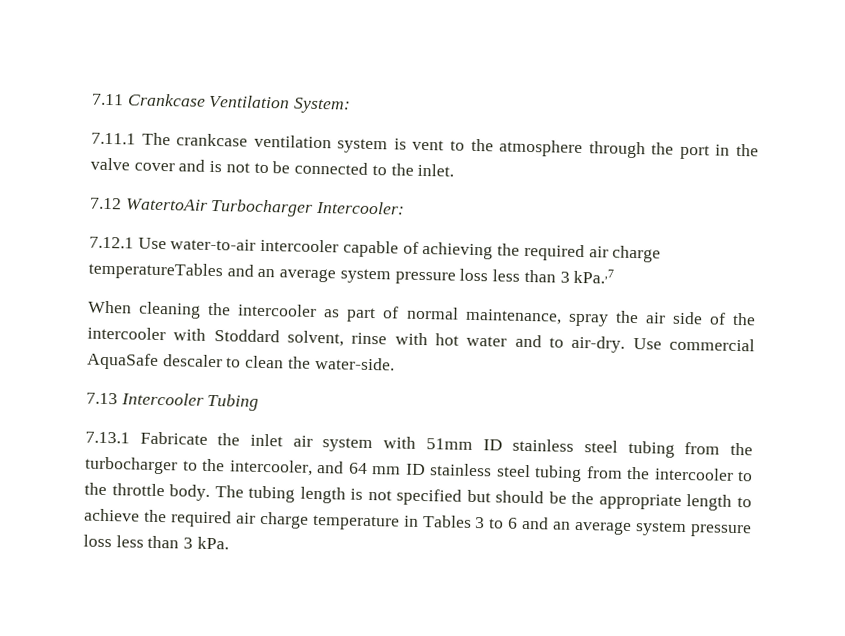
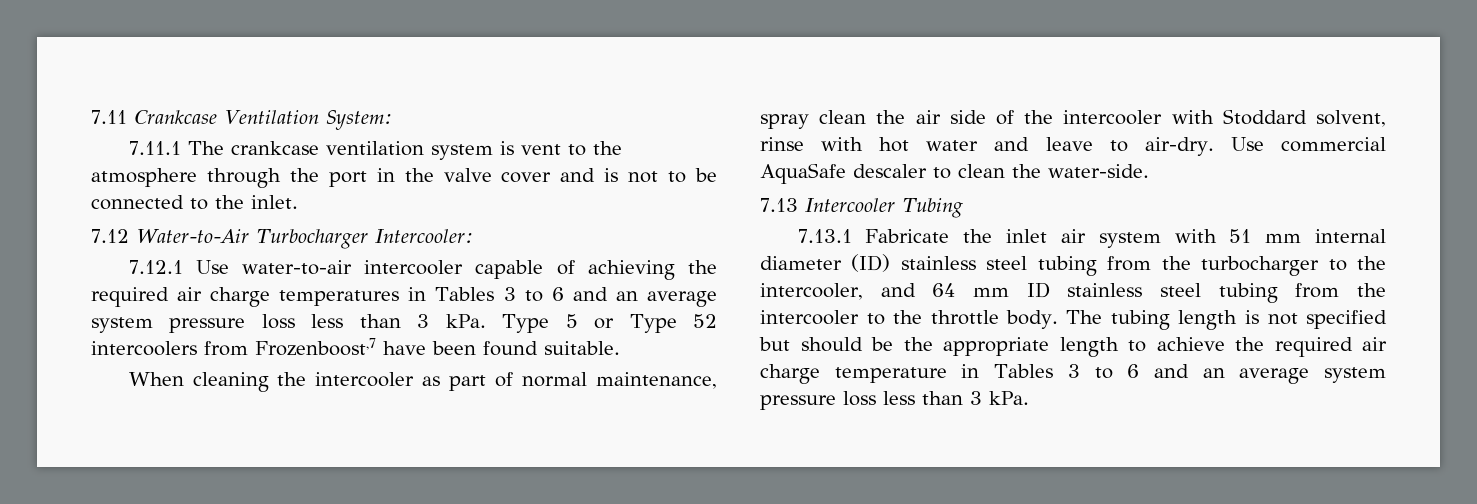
- 7.12 WatertoAir Turbocharger Intercooler:
+ 7.12 Water-to-Air Turbocharger Intercooler:
- 7.12.1 Use water-to-air intercooler capable of achieving the required air charge temperatureTables and an average system pressure loss less than 3 kPa.,7
+ 7.12.1 Use water-to-air intercooler capable of achieving the required air charge temperatures in Tables 3 to 6 and an average system pressure loss less than 3 kPa. Type 5 or Type 52 intercoolers from Frozenboost,7 have been found suitable.
- When cleaning the intercooler as part of normal maintenance, spray the air side of the intercooler with Stoddard solvent, rinse with hot water and to air-dry.
+ When cleaning the intercooler as part of normal maintenance, spray clean the air side of the intercooler with Stoddard solvent, rinse with hot water and leave to air-dry.
- 7.13.1 Fabricate the inlet air system with 51mm ID stainless steel tubing from the turbocharger to the intercooler, and 64 mm ID stainless steel tubing from the intercooler to the throttle body.
+ 7.13.1 Fabricate the inlet air system with 51 mm internal diameter (ID) stainless steel tubing from the turbocharger to the intercooler, and 64 mm ID stainless steel tubing from the intercooler to the throttle body.

